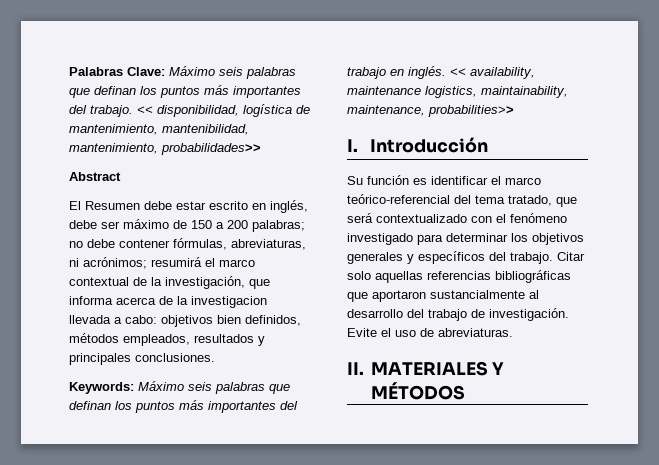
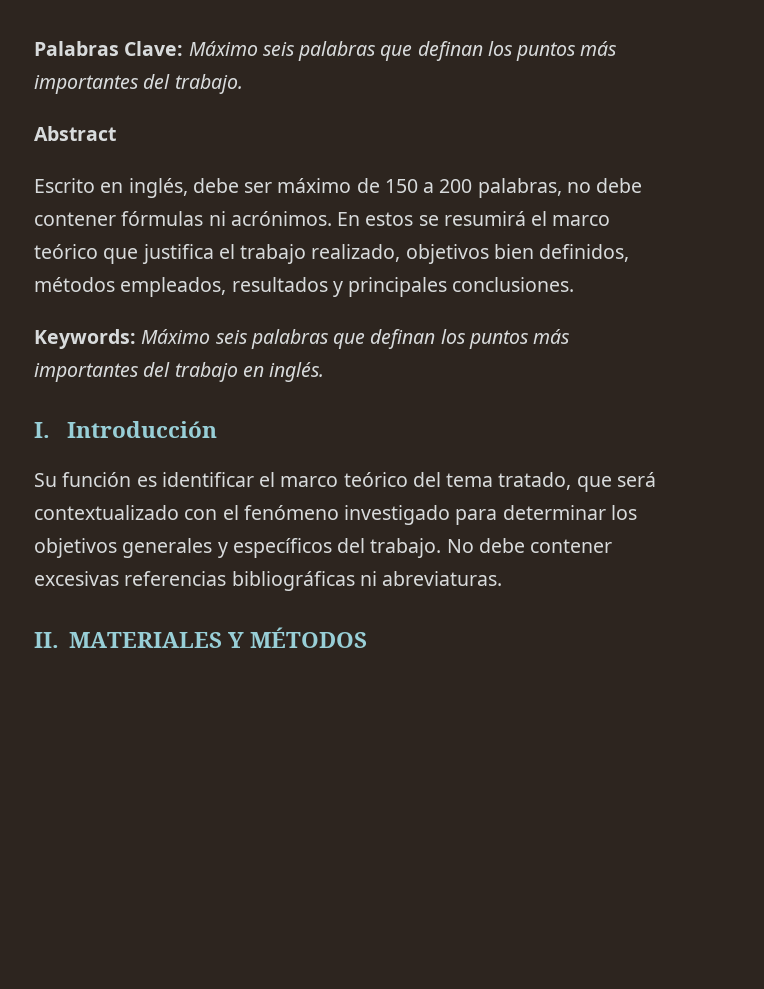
- Palabras Clave: Máximo seis palabras que definan los puntos más importantes del trabajo. << disponibilidad, logística de mantenimiento, mantenibilidad, mantenimiento, probabilidades>>
+ Palabras Clave: Máximo seis palabras que definan los puntos más importantes del trabajo.
  Abstract
- El Resumen debe estar escrito en inglés, debe ser máximo de 150 a 200 palabras; no debe contener fórmulas, abreviaturas, ni acrónimos; resumirá el marco contextual de la investigación, que informa acerca de la investigacion llevada a cabo: objetivos bien definidos, métodos empleados, resultados y principales conclusiones.
+ Escrito en inglés, debe ser máximo de 150 a 200 palabras, no debe contener fórmulas ni acrónimos. En estos se resumirá el marco teórico que justifica el trabajo realizado, objetivos bien definidos, métodos empleados, resultados y principales conclusiones.
- << availability, maintenance logistics, maintainability, maintenance, probabilities>>
- Su función es identificar el marco teórico-referencial del tema tratado, que será contextualizado con el fenómeno investigado para determinar los objetivos generales y específicos del trabajo.
+ Su función es identificar el marco teórico del tema tratado, que será contextualizado con el fenómeno investigado para determinar los objetivos generales y específicos del trabajo.
- Citar solo aquellas referencias bibliográficas que aportaron sustancialmente al desarrollo del trabajo de investigación. Evite el uso de abreviaturas.
+ No debe contener excesivas referencias bibliográficas ni abreviaturas.

